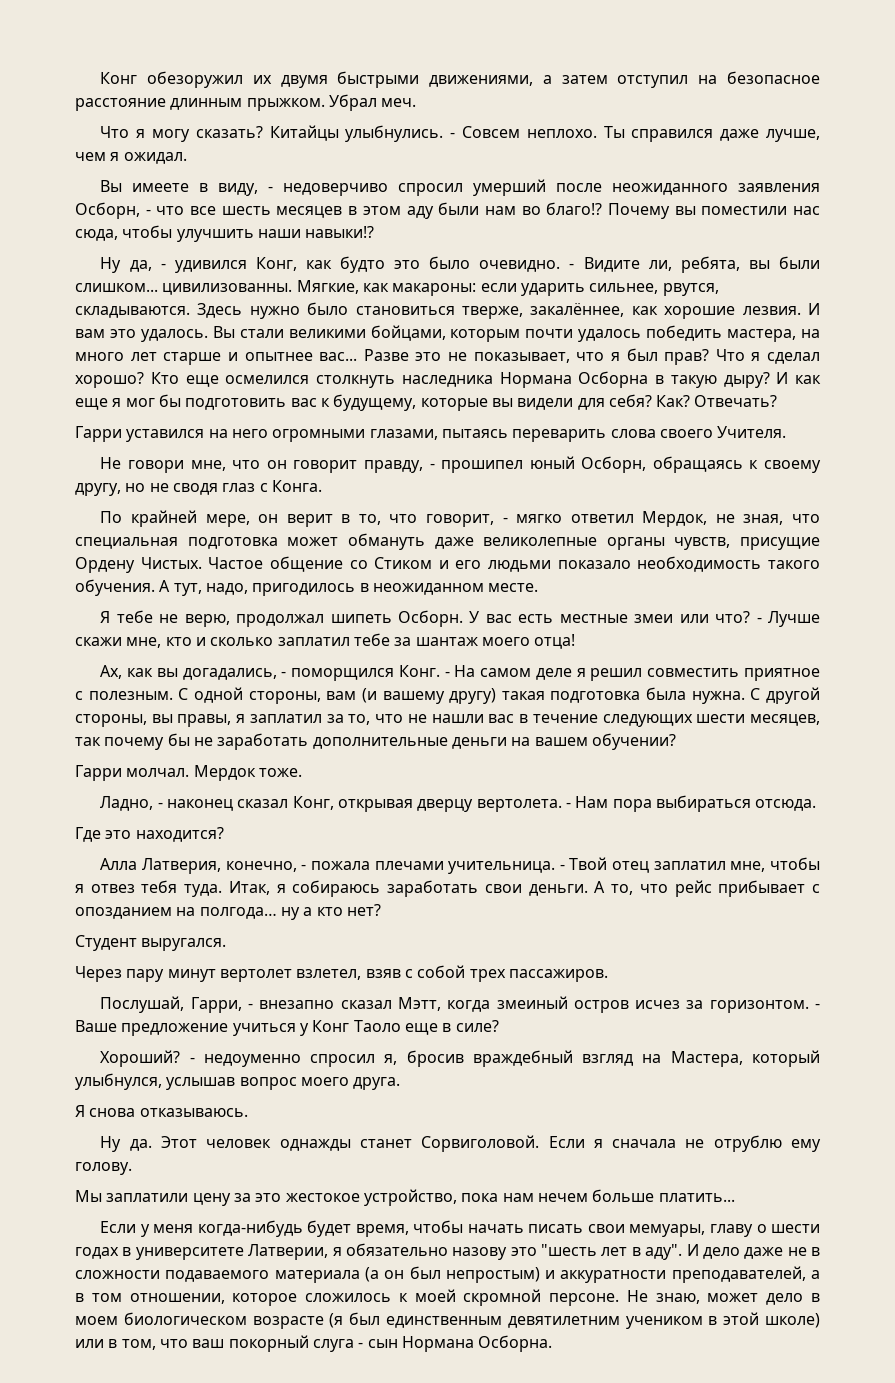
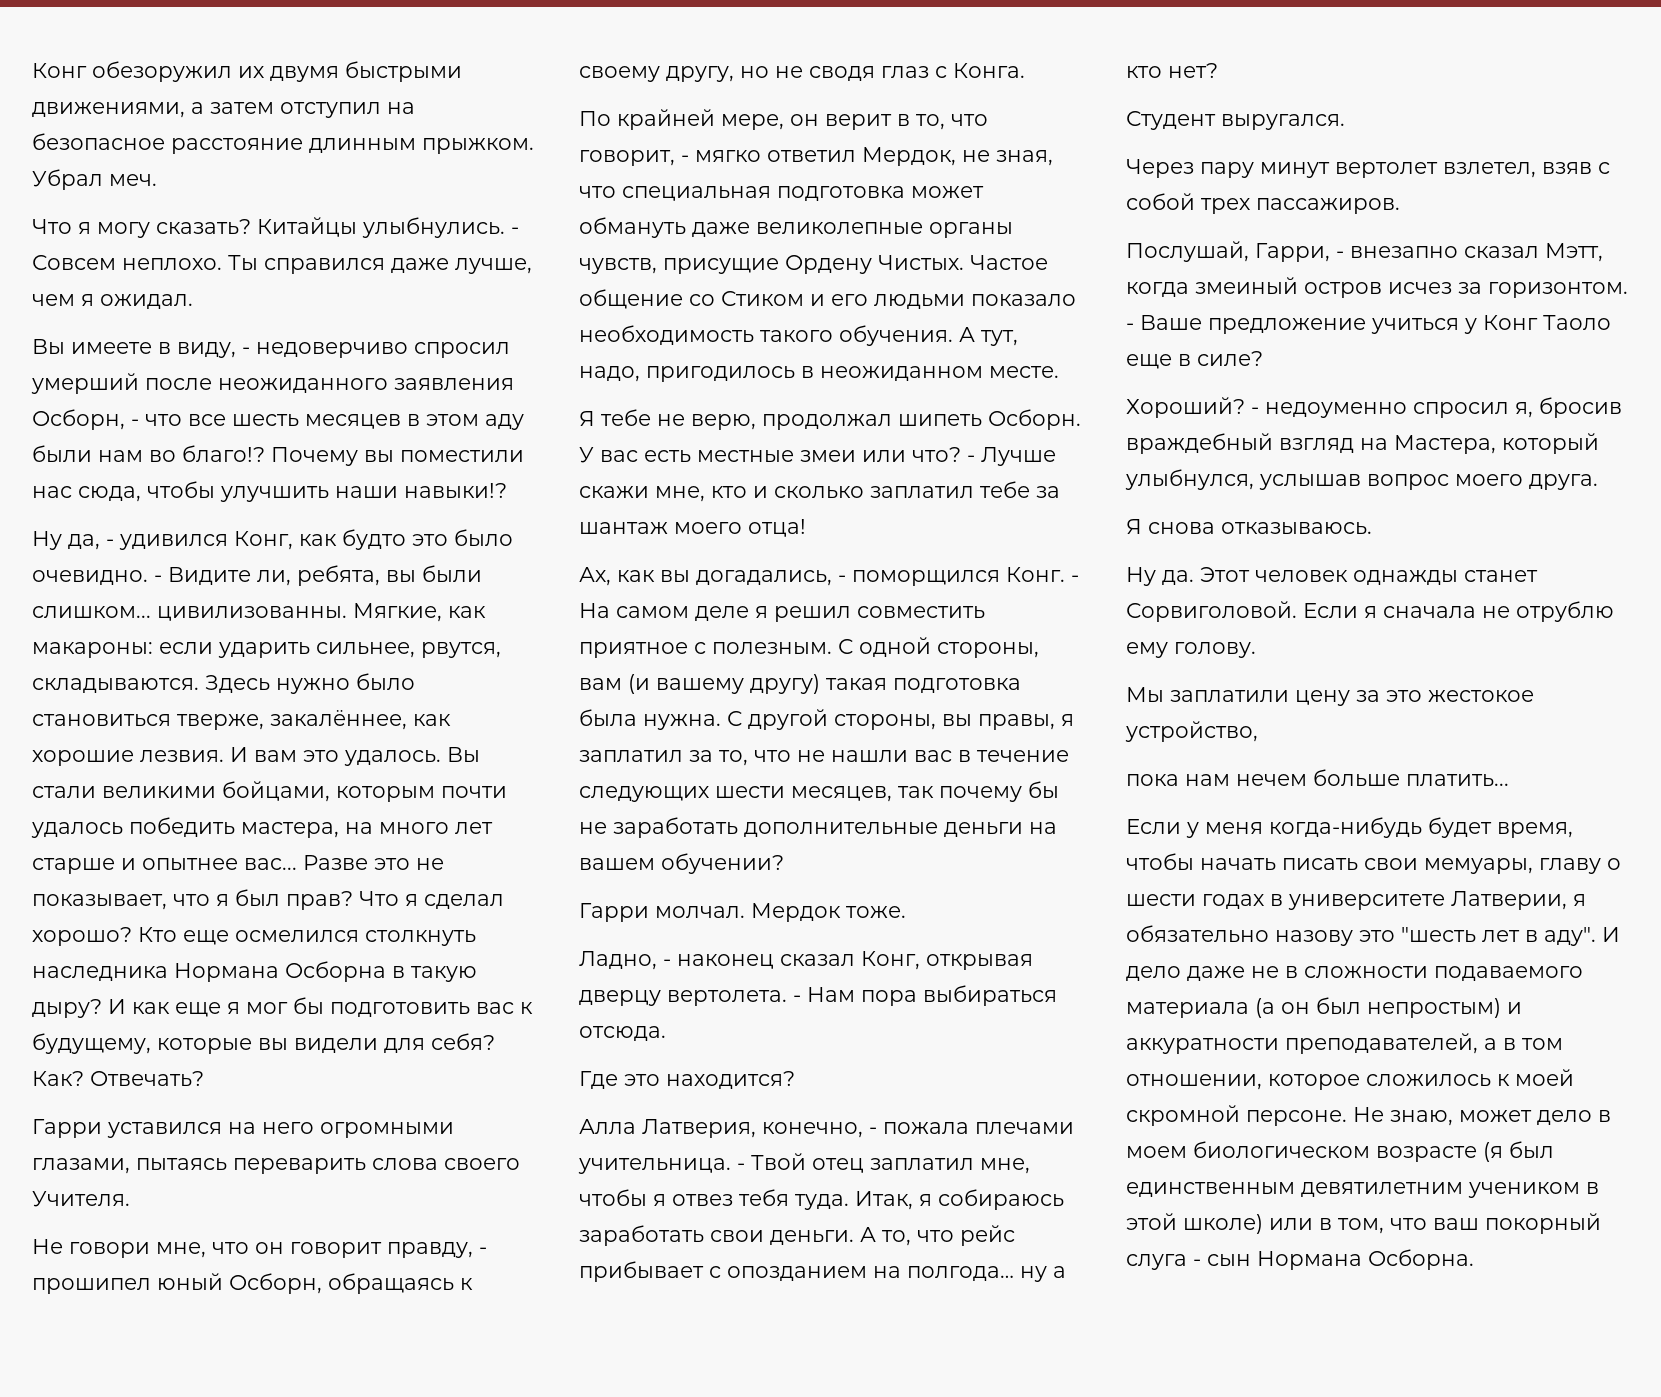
- Мы заплатили цену за это жестокое устройство, пока нам нечем больше платить...
+ Мы заплатили цену за это жестокое устройство,
+ пока нам нечем больше платить...

